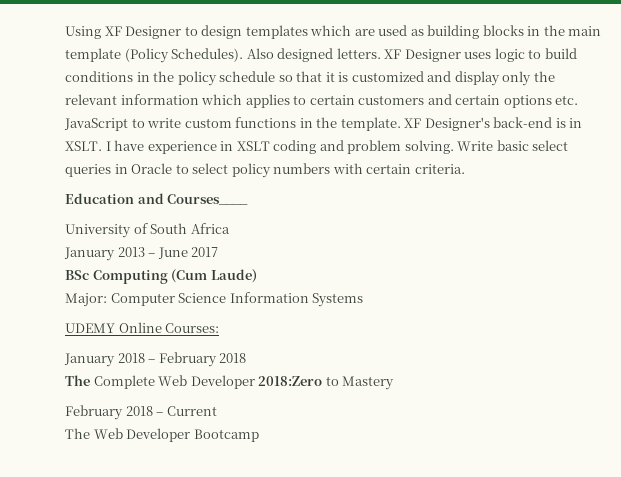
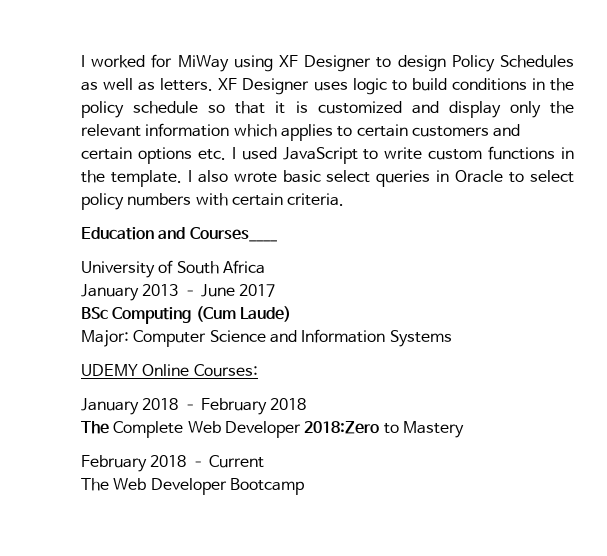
- Using XF Designer to design templates which are used as building blocks in the main template (Policy Schedules). Also designed letters.
+ I worked for MiWay using XF Designer to design Policy Schedules as well as letters.
- XF Designer uses logic to build conditions in the policy schedule so that it is customized and display only the relevant information which applies to certain customers and certain options etc. JavaScript to write custom functions in the template.
+ XF Designer uses logic to build conditions in the policy schedule so that it is customized and display only the relevant information which applies to certain customers and certain options etc. I used JavaScript to write custom functions in the template.
- XF Designer's back-end is in XSLT. I have experience in XSLT coding and problem solving. Write basic select queries in Oracle to select policy numbers with certain criteria.
+ I also wrote basic select queries in Oracle to select policy numbers with certain criteria.
- Major: Computer Science Information Systems
+ Major: Computer Science and Information Systems

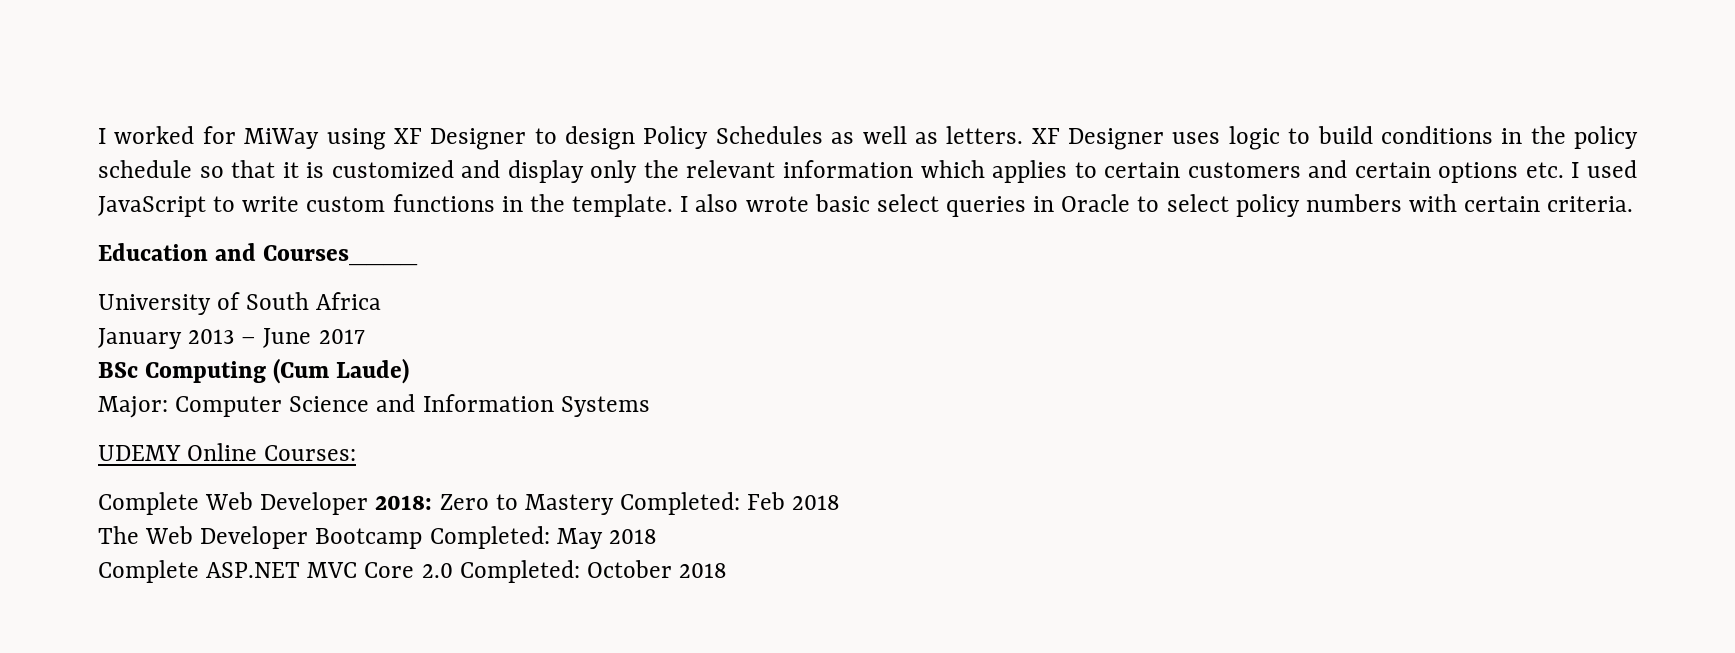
- January 2018 – February 2018
- The Complete Web Developer 2018:Zero to Mastery
- February 2018 – Current
+ Complete Web Developer 2018: Zero to Mastery Completed: Feb 2018
- The Web Developer Bootcamp
+ The Web Developer Bootcamp Completed: May 2018
+ Complete ASP.NET MVC Core 2.0 Completed: October 2018

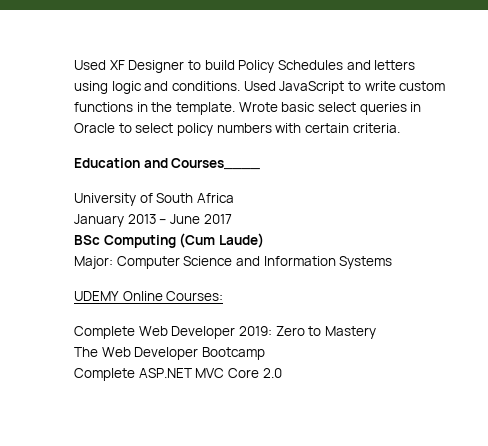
- I worked for MiWay using XF Designer to design Policy Schedules as well as letters. XF Designer uses logic to build conditions in the policy schedule so that it is customized and display only the relevant information which applies to certain customers and certain options etc. I used JavaScript to write custom functions in the template.
+ Used XF Designer to build Policy Schedules and letters using logic and conditions. Used JavaScript to write custom functions in the template.
- I also wrote basic select queries in Oracle to select policy numbers with certain criteria.
+ Wrote basic select queries in Oracle to select policy numbers with certain criteria.
- Complete Web Developer 2018: Zero to Mastery Completed: Feb 2018
+ Complete Web Developer 2019: Zero to Mastery
- The Web Developer Bootcamp Completed: May 2018
+ The Web Developer Bootcamp
- Complete ASP.NET MVC Core 2.0 Completed: October 2018
+ Complete ASP.NET MVC Core 2.0

